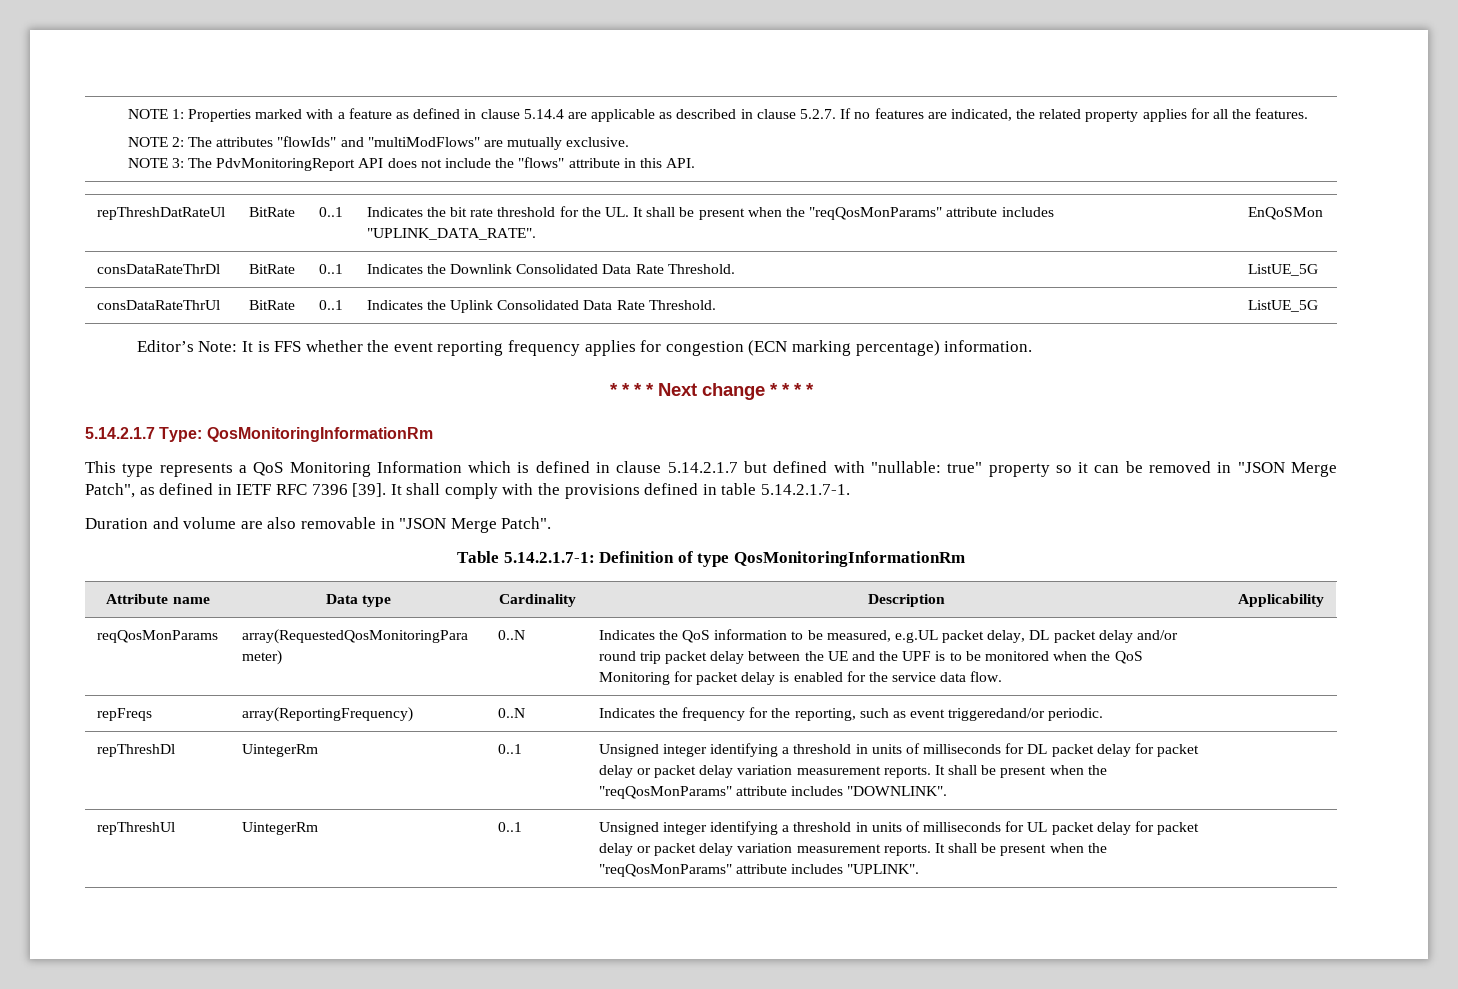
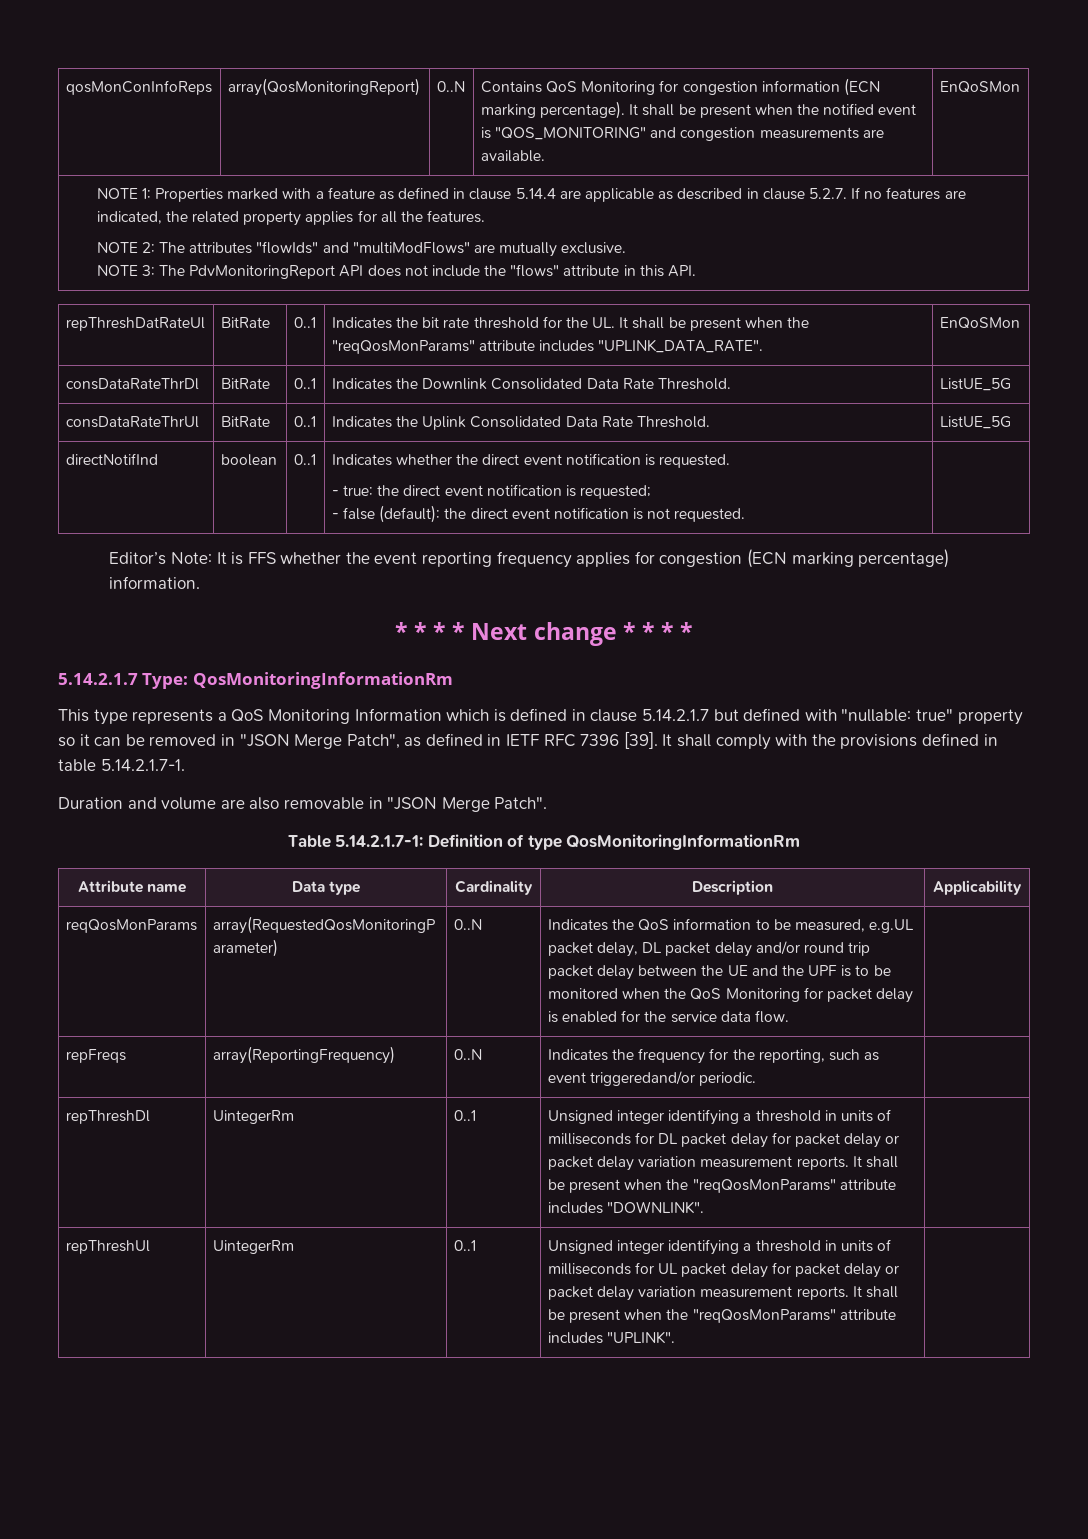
+ qosMonConInfoReps | array(QosMonitoringReport) | 0..N | Contains QoS Monitoring for congestion information (ECN marking percentage). It shall be present when the notified event is "QOS_MONITORING" and congestion measurements are available. | EnQoSMon
+ directNotifInd | boolean | 0..1 | Indicates whether the direct event notification is requested.
+ - true: the direct event notification is requested;
+ - false (default): the direct event notification is not requested. |

